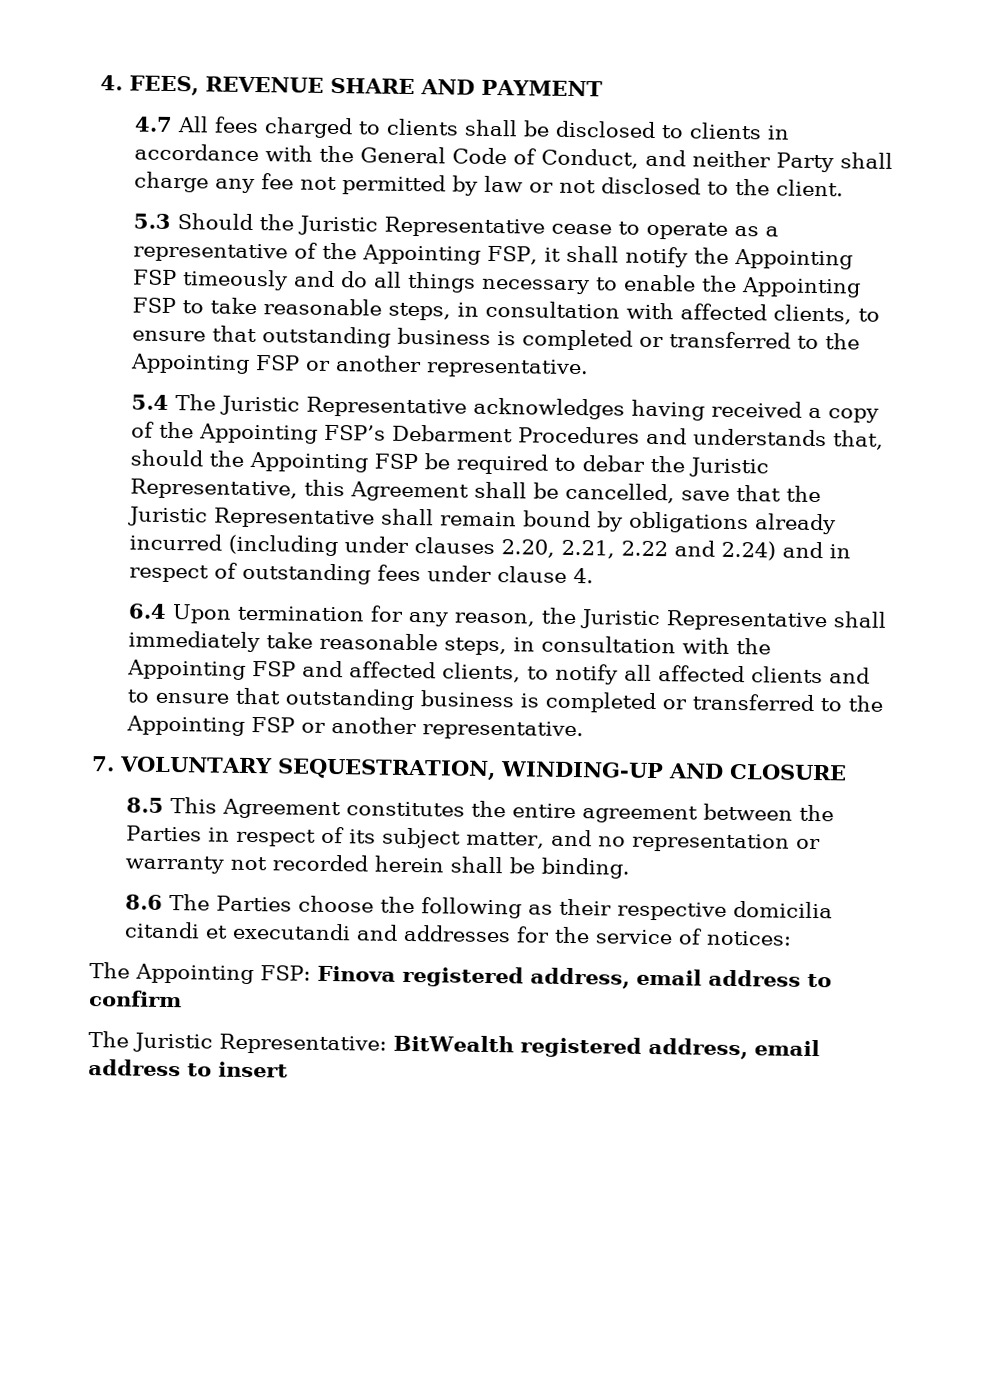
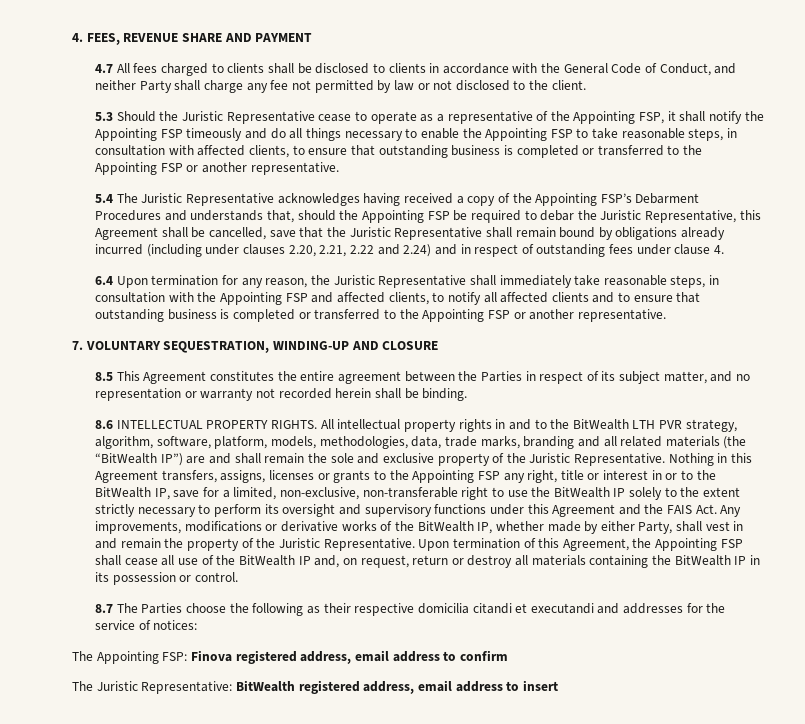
- 8.6 The Parties choose the following as their respective domicilia citandi et executandi and addresses for the service of notices:
+ 8.6 INTELLECTUAL PROPERTY RIGHTS. All intellectual property rights in and to the BitWealth LTH PVR strategy, algorithm, software, platform, models, methodologies, data, trade marks, branding and all related materials (the “BitWealth IP”) are and shall remain the sole and exclusive property of the Juristic Representative. Nothing in this Agreement transfers, assigns, licenses or grants to the Appointing FSP any right, title or interest in or to the BitWealth IP, save for a limited, non-exclusive, non-transferable right to use the BitWealth IP solely to the extent strictly necessary to perform its oversight and supervisory functions under this Agreement and the FAIS Act. Any improvements, modifications or derivative works of the BitWealth IP, whether made by either Party, shall vest in and remain the property of the Juristic Representative. Upon termination of this Agreement, the Appointing FSP shall cease all use of the BitWealth IP and, on request, return or destroy all materials containing the BitWealth IP in its possession or control.
+ 8.7 The Parties choose the following as their respective domicilia citandi et executandi and addresses for the service of notices:

